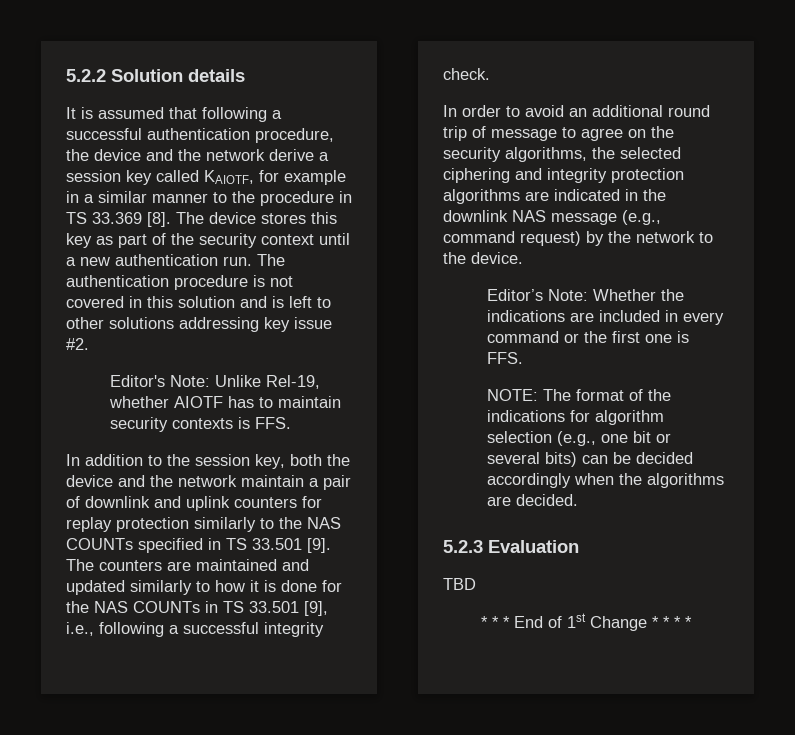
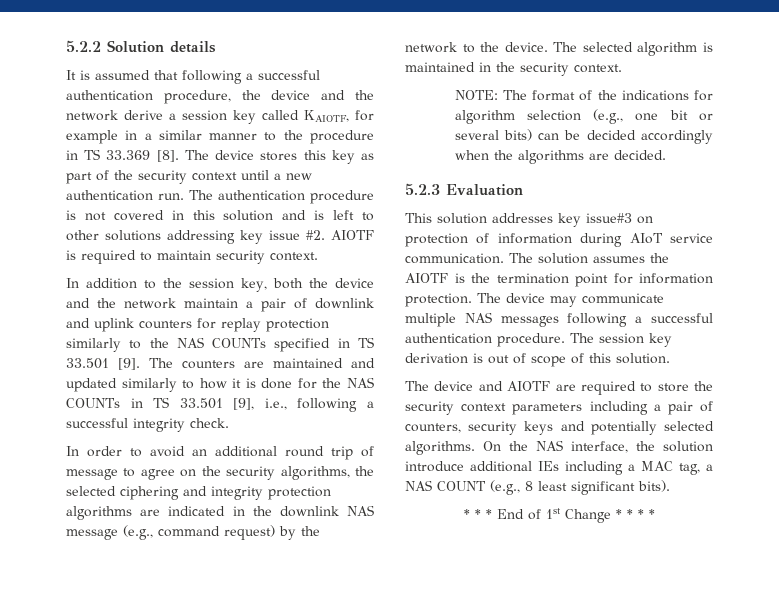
- The authentication procedure is not covered in this solution and is left to other solutions addressing key issue #2.
- Editor's Note: Unlike Rel-19, whether AIOTF has to maintain security contexts is FFS.
+ The authentication procedure is not covered in this solution and is left to other solutions addressing key issue #2. AIOTF is required to maintain security context.
- In order to avoid an additional round trip of message to agree on the security algorithms, the selected ciphering and integrity protection algorithms are indicated in the downlink NAS message (e.g., command request) by the network to the device.
- Editor’s Note: Whether the indications are included in every command or the first one is FFS.
+ In order to avoid an additional round trip of message to agree on the security algorithms, the selected ciphering and integrity protection algorithms are indicated in the downlink NAS message (e.g., command request) by the network to the device. The selected algorithm is maintained in the security context.
- TBD
+ This solution addresses key issue#3 on protection of information during AIoT service communication. The solution assumes the AIOTF is the termination point for information protection. The device may communicate multiple NAS messages following a successful authentication procedure. The session key derivation is out of scope of this solution.
+ The device and AIOTF are required to store the security context parameters including a pair of counters, security keys and potentially selected algorithms. On the NAS interface, the solution introduce additional IEs including a MAC tag, a NAS COUNT (e.g., 8 least significant bits).

